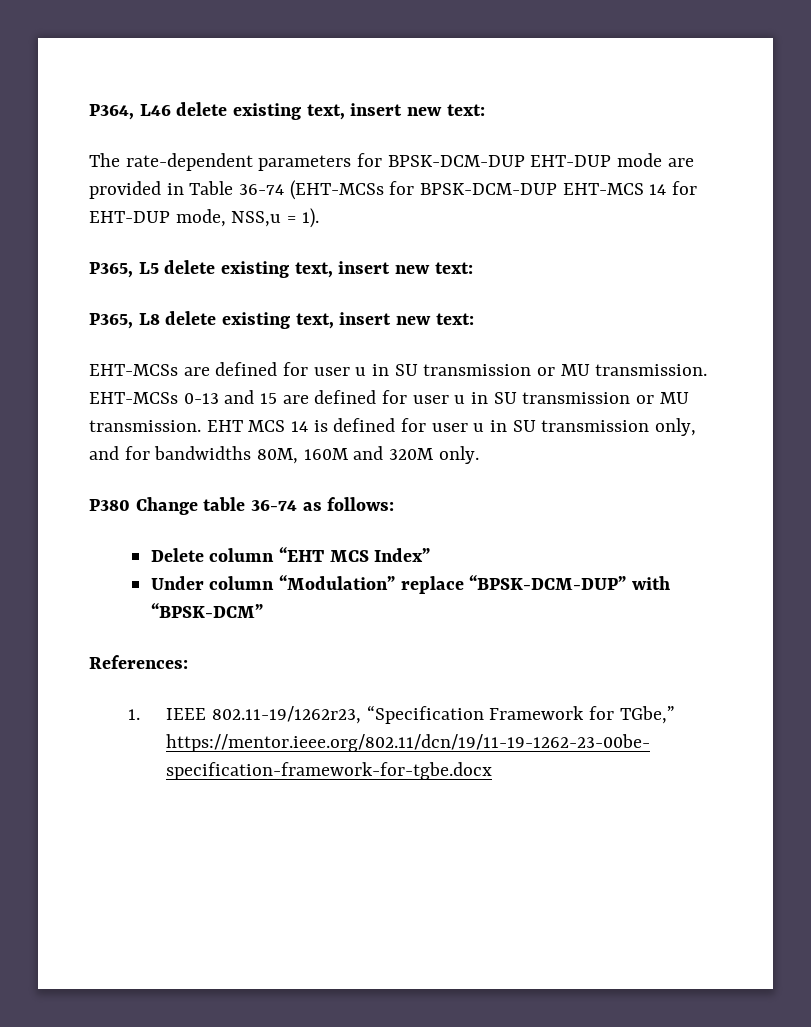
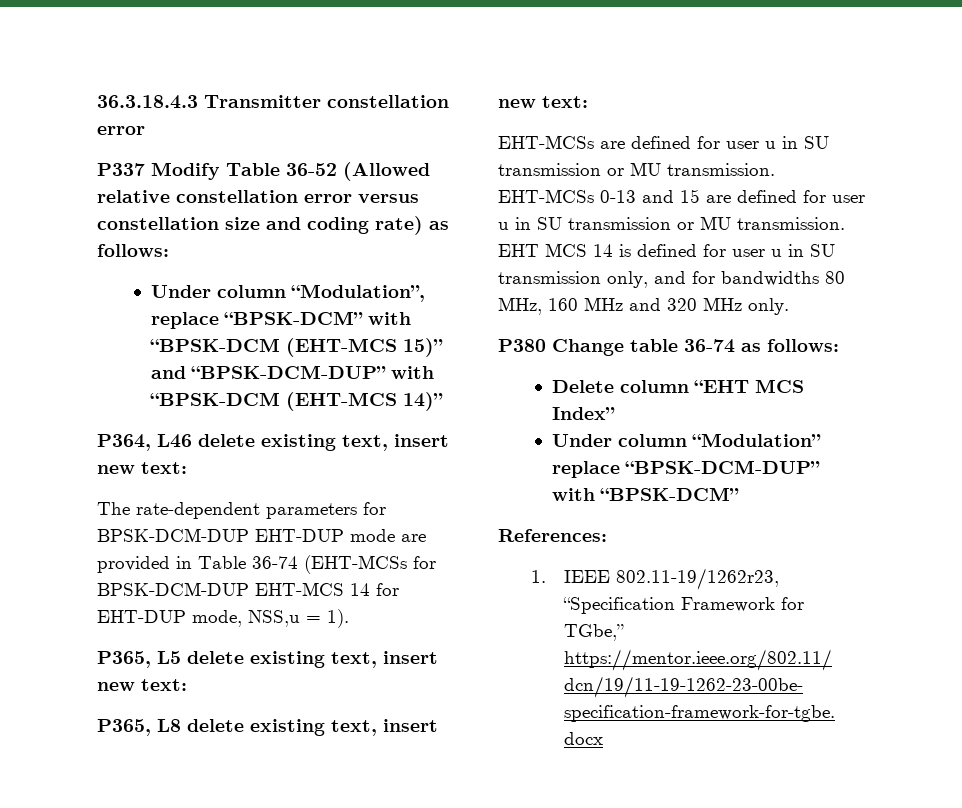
+ 36.3.18.4.3 Transmitter constellation error
+ P337 Modify Table 36-52 (Allowed relative constellation error versus constellation size and coding rate) as follows:
+ Under column “Modulation”, replace “BPSK-DCM” with “BPSK-DCM (EHT-MCS 15)” and “BPSK-DCM-DUP” with “BPSK-DCM (EHT-MCS 14)”
- EHT MCS 14 is defined for user u in SU transmission only, and for bandwidths 80M, 160M and 320M only.
+ EHT MCS 14 is defined for user u in SU transmission only, and for bandwidths 80 MHz, 160 MHz and 320 MHz only.

